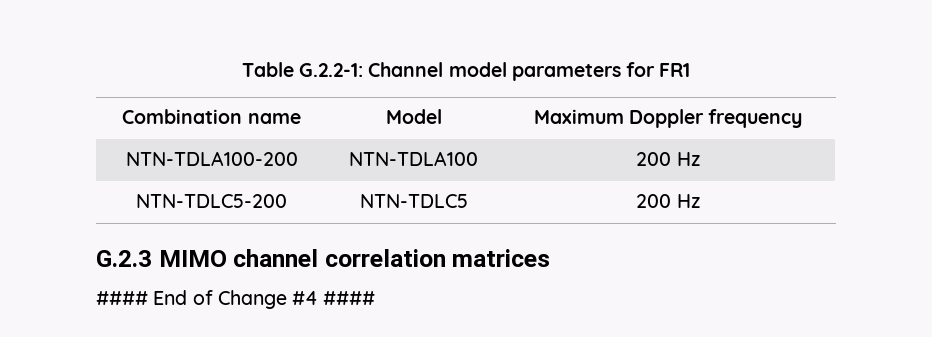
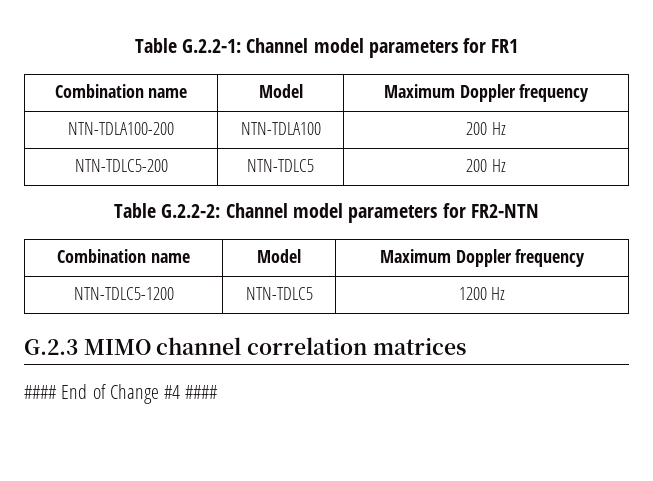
+ Table G.2.2-2: Channel model parameters for FR2-NTN
+ Combination name | Model | Maximum Doppler frequency
+ NTN-TDLC5-1200 | NTN-TDLC5 | 1200 Hz

